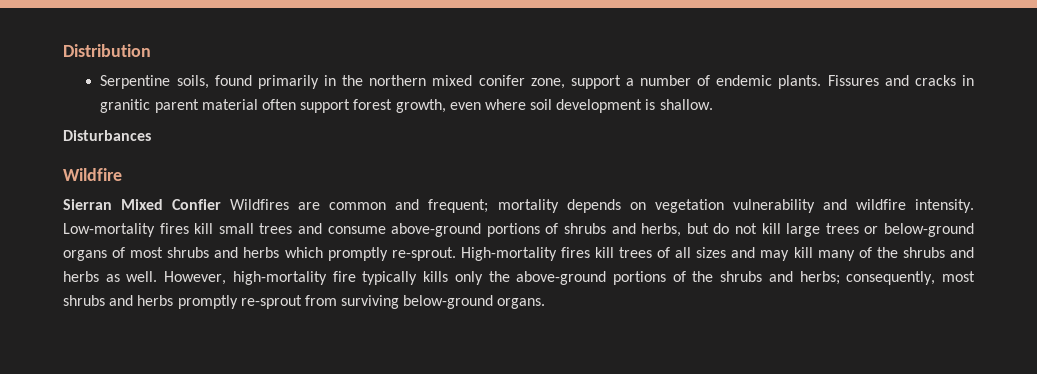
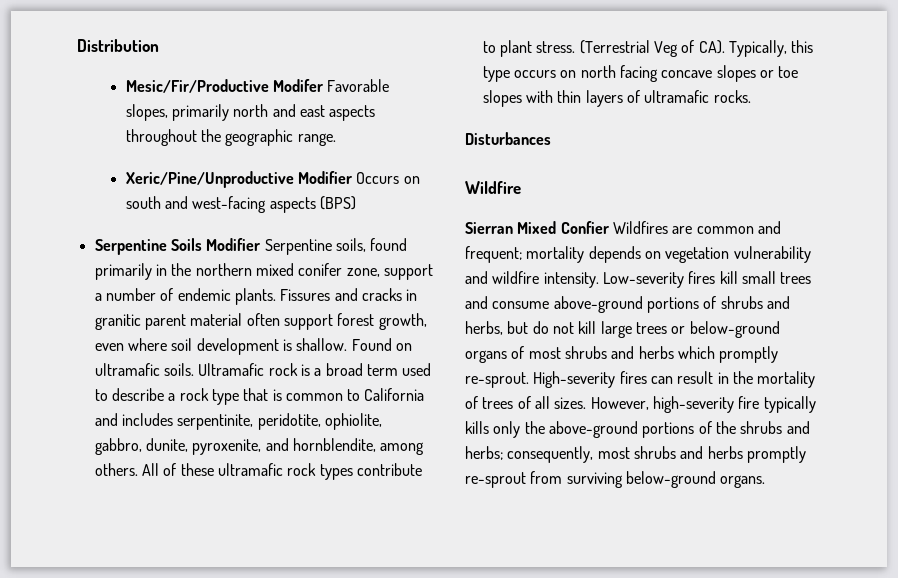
- Serpentine soils, found primarily in the northern mixed conifer zone, support a number of endemic plants.
+ Mesic/Fir/Productive Modifer Favorable slopes, primarily north and east aspects throughout the geographic range.
+ Xeric/Pine/Unproductive Modifier Occurs on south and west-facing aspects (BPS)
+ Serpentine Soils Modifier Serpentine soils, found primarily in the northern mixed conifer zone, support a number of endemic plants.
+ Found on ultramafic soils. Ultramafic rock is a broad term used to describe a rock type that is common to California and includes serpentinite, peridotite, ophiolite, gabbro, dunite, pyroxenite, and hornblendite, among others. All of these ultramafic rock types contribute to plant stress. (Terrestrial Veg of CA). Typically, this type occurs on north facing concave slopes or toe slopes with thin layers of ultramafic rocks.
- Low-mortality fires kill small trees and consume above-ground portions of shrubs and herbs, but do not kill large trees or below-ground organs of most shrubs and herbs which promptly re-sprout.
+ Low-severity fires kill small trees and consume above-ground portions of shrubs and herbs, but do not kill large trees or below-ground organs of most shrubs and herbs which promptly re-sprout.
- High-mortality fires kill trees of all sizes and may kill many of the shrubs and herbs as well. However, high-mortality fire typically kills only the above-ground portions of the shrubs and herbs; consequently, most shrubs and herbs promptly re-sprout from surviving below-ground organs.
+ High-severity fires can result in the mortality of trees of all sizes. However, high-severity fire typically kills only the above-ground portions of the shrubs and herbs; consequently, most shrubs and herbs promptly re-sprout from surviving below-ground organs.

